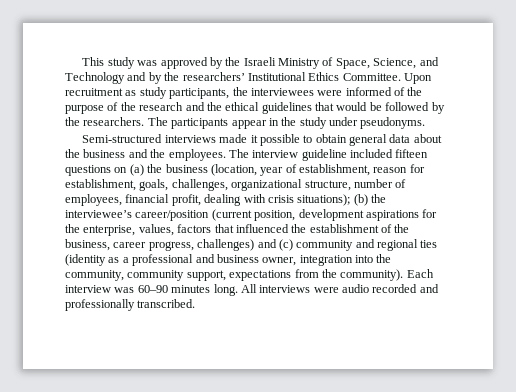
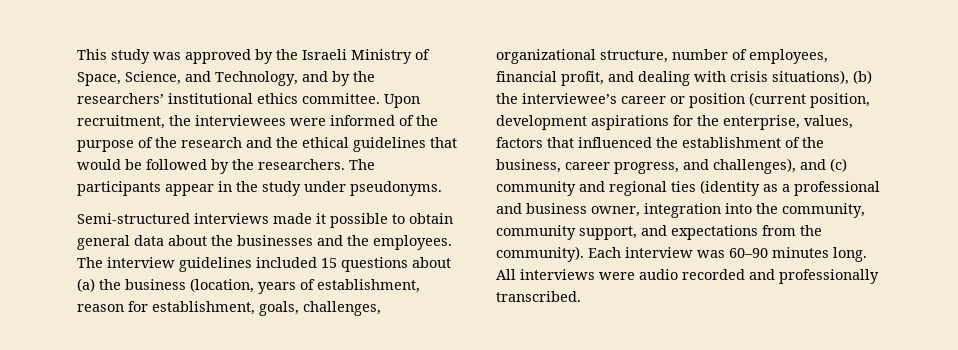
- This study was approved by the Israeli Ministry of Space, Science, and Technology and by the researchers’ Institutional Ethics Committee. Upon recruitment as study participants, the interviewees were informed of the purpose of the research and the ethical guidelines that would be followed by the researchers.
+ This study was approved by the Israeli Ministry of Space, Science, and Technology, and by the researchers’ institutional ethics committee. Upon recruitment, the interviewees were informed of the purpose of the research and the ethical guidelines that would be followed by the researchers.
- Semi-structured interviews made it possible to obtain general data about the business and the employees.
+ Semi-structured interviews made it possible to obtain general data about the businesses and the employees.
- The interview guideline included fifteen questions on (a) the business (location, year of establishment, reason for establishment, goals, challenges, organizational structure, number of employees, financial profit, dealing with crisis situations); (b) the interviewee’s career/position (current position, development aspirations for the enterprise, values, factors that influenced the establishment of the business, career progress, challenges) and (c) community and regional ties (identity as a professional and business owner, integration into the community, community support, expectations from the community).
+ The interview guidelines included 15 questions about (a) the business (location, years of establishment, reason for establishment, goals, challenges, organizational structure, number of employees, financial profit, and dealing with crisis situations), (b) the interviewee’s career or position (current position, development aspirations for the enterprise, values, factors that influenced the establishment of the business, career progress, and challenges), and (c) community and regional ties (identity as a professional and business owner, integration into the community, community support, and expectations from the community).

